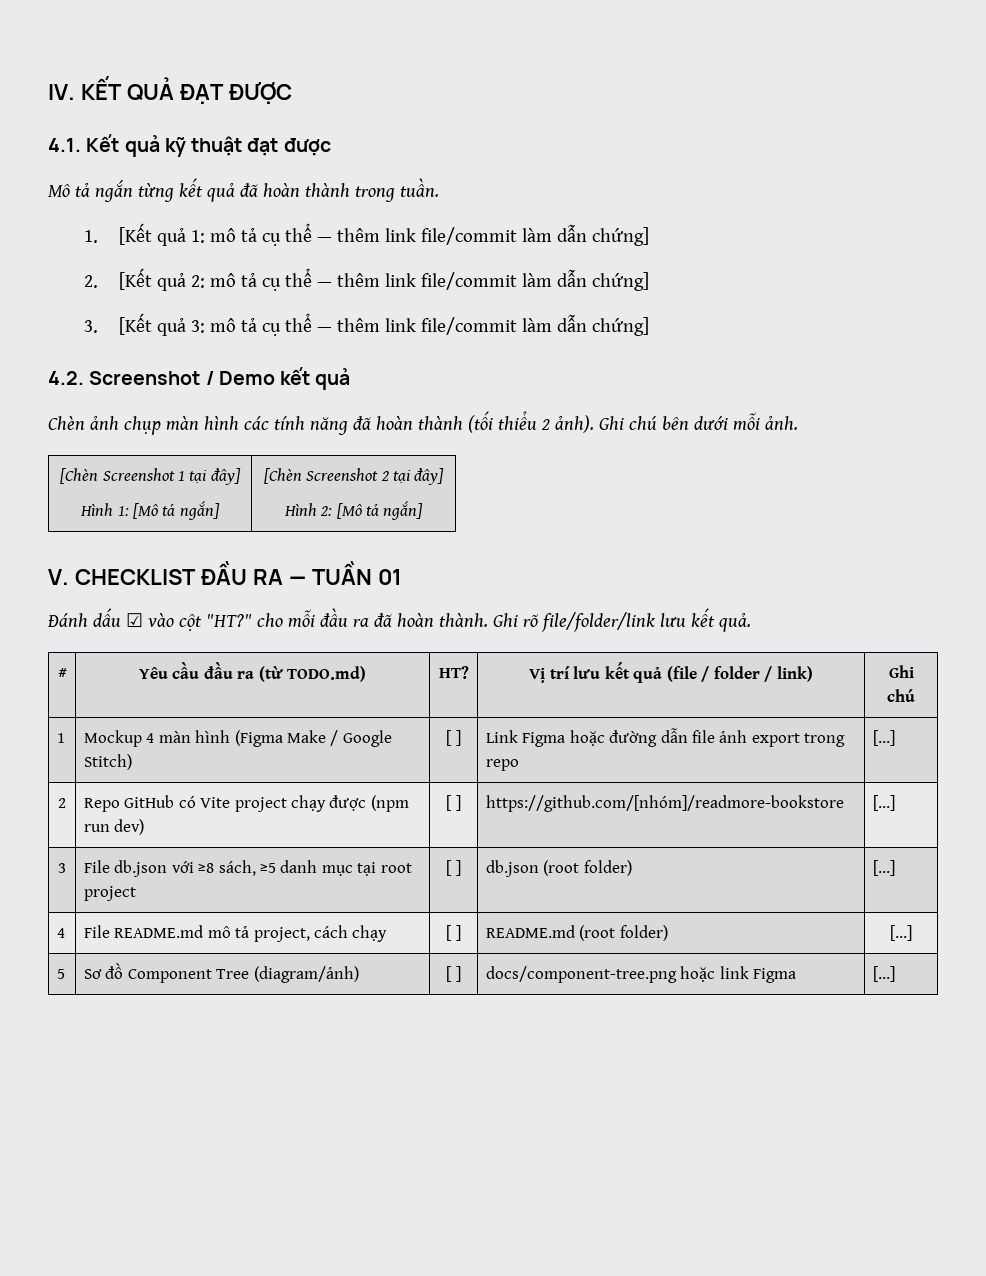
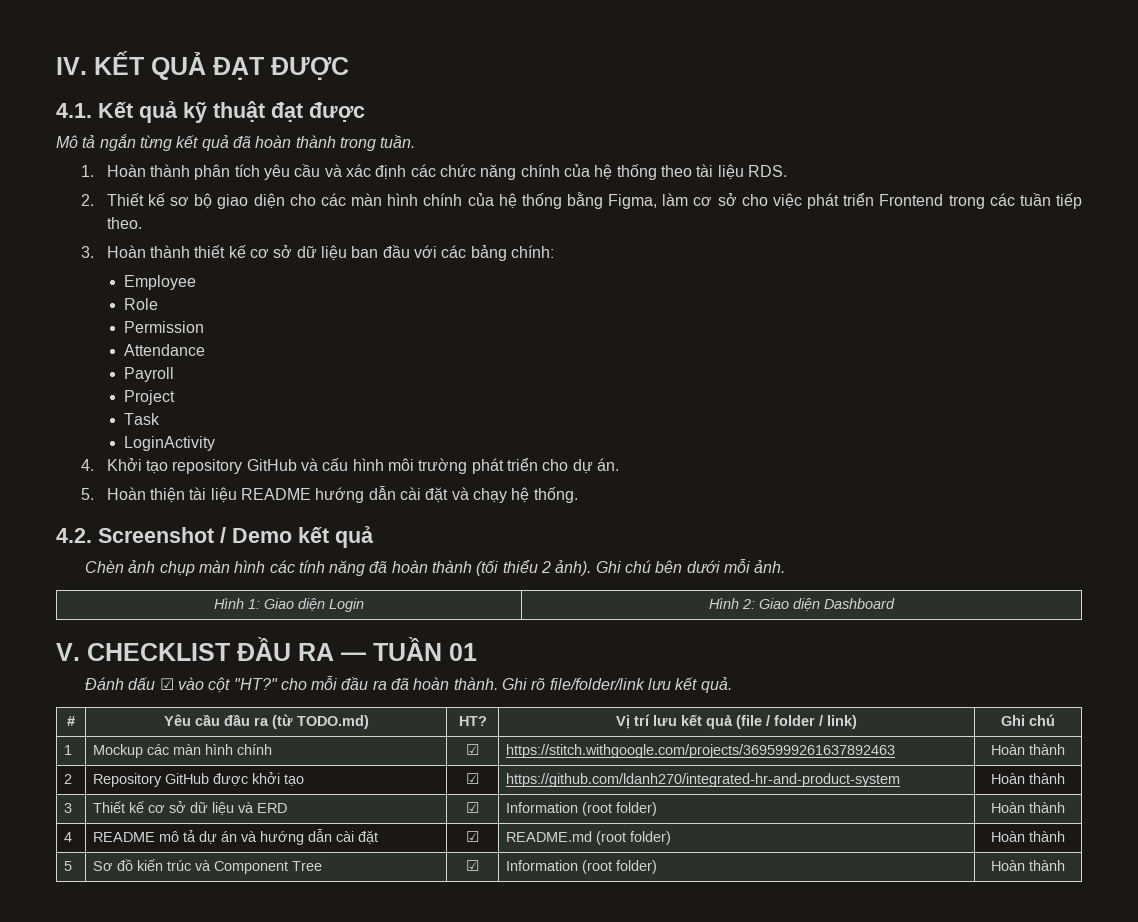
- 1. [Kết quả 1: mô tả cụ thể — thêm link file/commit làm dẫn chứng]
- 2. [Kết quả 2: mô tả cụ thể — thêm link file/commit làm dẫn chứng]
- 3. [Kết quả 3: mô tả cụ thể — thêm link file/commit làm dẫn chứng]
+ 1. Hoàn thành phân tích yêu cầu và xác định các chức năng chính của hệ thống theo tài liệu RDS.
+ 2. Thiết kế sơ bộ giao diện cho các màn hình chính của hệ thống bằng Figma, làm cơ sở cho việc phát triển Frontend trong các tuần tiếp theo.
+ 3. Hoàn thành thiết kế cơ sở dữ liệu ban đầu với các bảng chính:
+ Employee
+ Role
+ Permission
+ Attendance
+ Payroll
+ Project
+ Task
+ LoginActivity
+ 4. Khởi tạo repository GitHub và cấu hình môi trường phát triển cho dự án.
+ 5. Hoàn thiện tài liệu README hướng dẫn cài đặt và chạy hệ thống.
- [Chèn Screenshot 1 tại đây]
- Hình 1: [Mô tả ngắn] | [Chèn Screenshot 2 tại đây]
- Hình 2: [Mô tả ngắn]
+ Hình 1: Giao diện Login | Hình 2: Giao diện Dashboard
- 1 | Mockup 4 màn hình (Figma Make / Google Stitch) | [ ] | Link Figma hoặc đường dẫn file ảnh export trong repo | [...]
- 2 | Repo GitHub có Vite project chạy được (npm run dev) | [ ] | https://github.com/[nhóm]/readmore-bookstore | [...]
- 3 | File db.json với ≥8 sách, ≥5 danh mục tại root project | [ ] | db.json (root folder) | [...]
+ 1 | Mockup các màn hình chính | ☑ | https://stitch.withgoogle.com/projects/3695999261637892463 | Hoàn thành
+ 2 | Repository GitHub được khởi tạo | ☑ | https://github.com/ldanh270/integrated-hr-and-product-system | Hoàn thành
+ 3 | Thiết kế cơ sở dữ liệu và ERD | ☑ | Information (root folder) | Hoàn thành
- 4 | File README.md mô tả project, cách chạy | [ ] | README.md (root folder) | [...]
+ 4 | README mô tả dự án và hướng dẫn cài đặt | ☑ | README.md (root folder) | Hoàn thành
- 5 | Sơ đồ Component Tree (diagram/ảnh) | [ ] | docs/component-tree.png hoặc link Figma | [...]
+ 5 | Sơ đồ kiến trúc và Component Tree | ☑ | Information (root folder) | Hoàn thành

